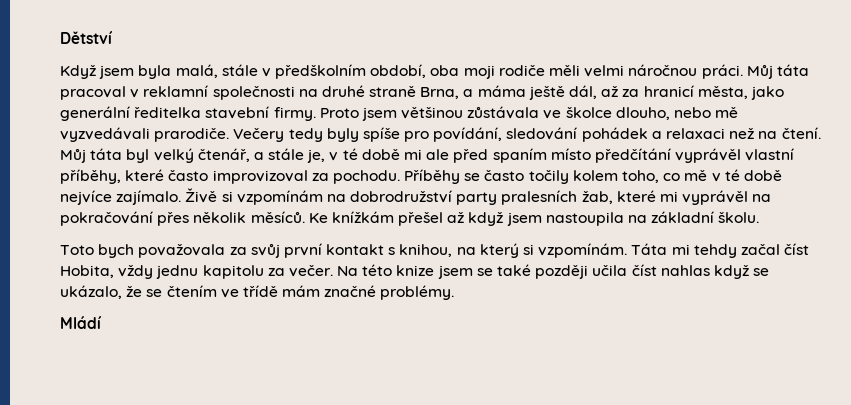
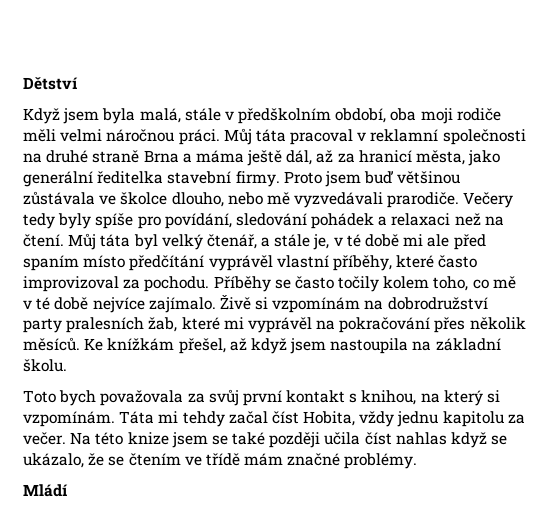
- Můj táta pracoval v reklamní společnosti na druhé straně Brna, a máma ještě dál, až za hranicí města, jako generální ředitelka stavební firmy.
+ Můj táta pracoval v reklamní společnosti na druhé straně Brna a máma ještě dál, až za hranicí města, jako generální ředitelka stavební firmy.
- Proto jsem většinou zůstávala ve školce dlouho, nebo mě vyzvedávali prarodiče.
+ Proto jsem buď většinou zůstávala ve školce dlouho, nebo mě vyzvedávali prarodiče.
- Ke knížkám přešel až když jsem nastoupila na základní školu.
+ Ke knížkám přešel, až když jsem nastoupila na základní školu.

